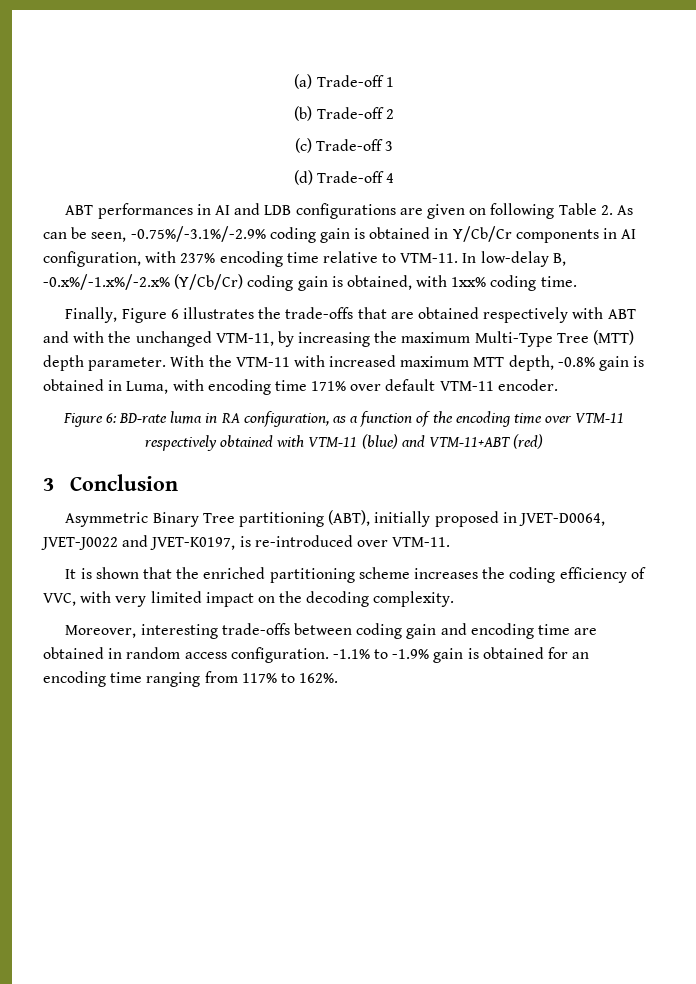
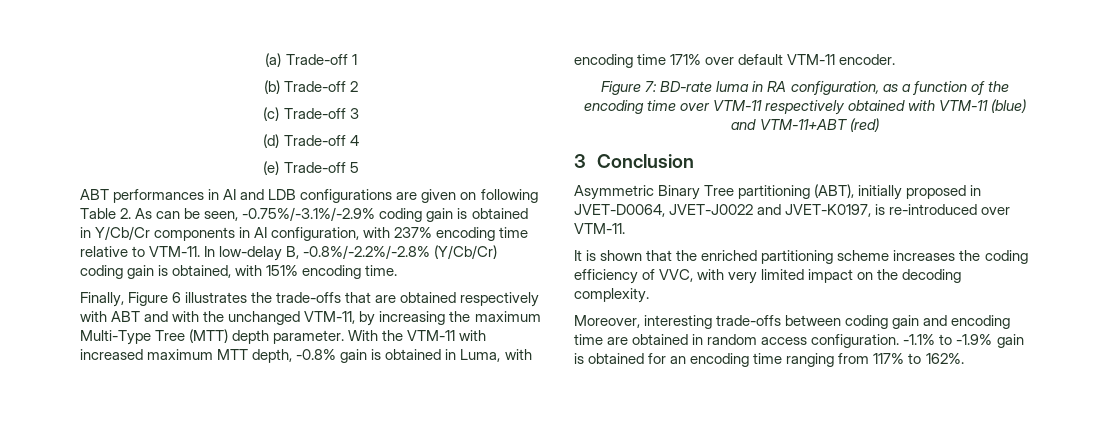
+ (e) Trade-off 5
- In low-delay B, -0.x%/-1.x%/-2.x% (Y/Cb/Cr) coding gain is obtained, with 1xx% coding time.
+ In low-delay B, -0.8%/-2.2%/-2.8% (Y/Cb/Cr) coding gain is obtained, with 151% encoding time.
- Figure 6: BD-rate luma in RA configuration, as a function of the encoding time over VTM-11 respectively obtained with VTM-11 (blue) and VTM-11+ABT (red)
+ Figure 7: BD-rate luma in RA configuration, as a function of the encoding time over VTM-11 respectively obtained with VTM-11 (blue) and VTM-11+ABT (red)

